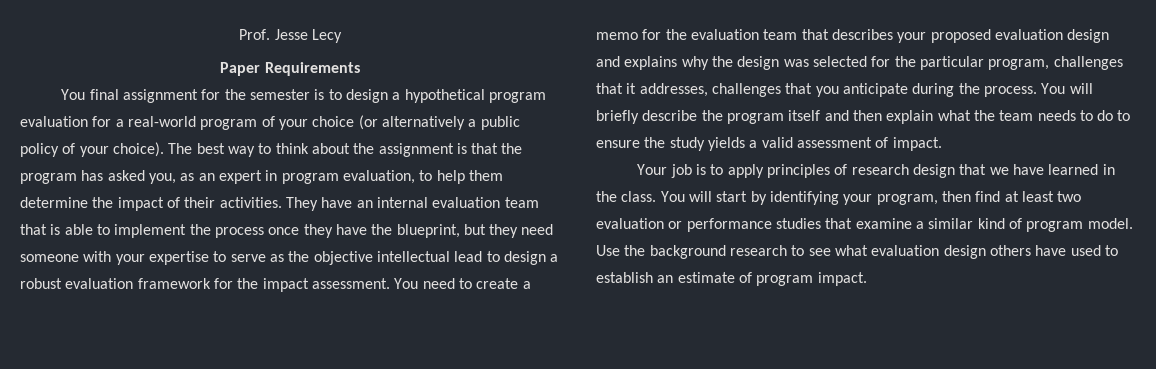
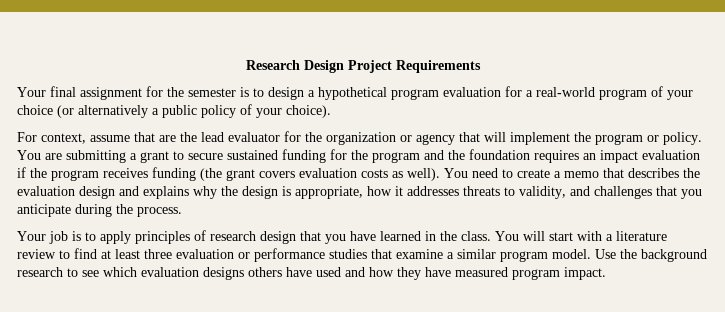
- Prof. Jesse Lecy
- Paper Requirements
+ Research Design Project Requirements
- You final assignment for the semester is to design a hypothetical program evaluation for a real-world program of your choice (or alternatively a public policy of your choice). The best way to think about the assignment is that the program has asked you, as an expert in program evaluation, to help them determine the impact of their activities. They have an internal evaluation team that is able to implement the process once they have the blueprint, but they need someone with your expertise to serve as the objective intellectual lead to design a robust evaluation framework for the impact assessment.
+ Your final assignment for the semester is to design a hypothetical program evaluation for a real-world program of your choice (or alternatively a public policy of your choice).
+ For context, assume that are the lead evaluator for the organization or agency that will implement the program or policy. You are submitting a grant to secure sustained funding for the program and the foundation requires an impact evaluation if the program receives funding (the grant covers evaluation costs as well).
- You need to create a memo for the evaluation team that describes your proposed evaluation design and explains why the design was selected for the particular program, challenges that it addresses, challenges that you anticipate during the process. You will briefly describe the program itself and then explain what the team needs to do to ensure the study yields a valid assessment of impact.
+ You need to create a memo that describes the evaluation design and explains why the design is appropriate, how it addresses threats to validity, and challenges that you anticipate during the process.
- Your job is to apply principles of research design that we have learned in the class.
+ Your job is to apply principles of research design that you have learned in the class.
- You will start by identifying your program, then find at least two evaluation or performance studies that examine a similar kind of program model.
+ You will start with a literature review to find at least three evaluation or performance studies that examine a similar program model.
- Use the background research to see what evaluation design others have used to establish an estimate of program impact.
+ Use the background research to see which evaluation designs others have used and how they have measured program impact.

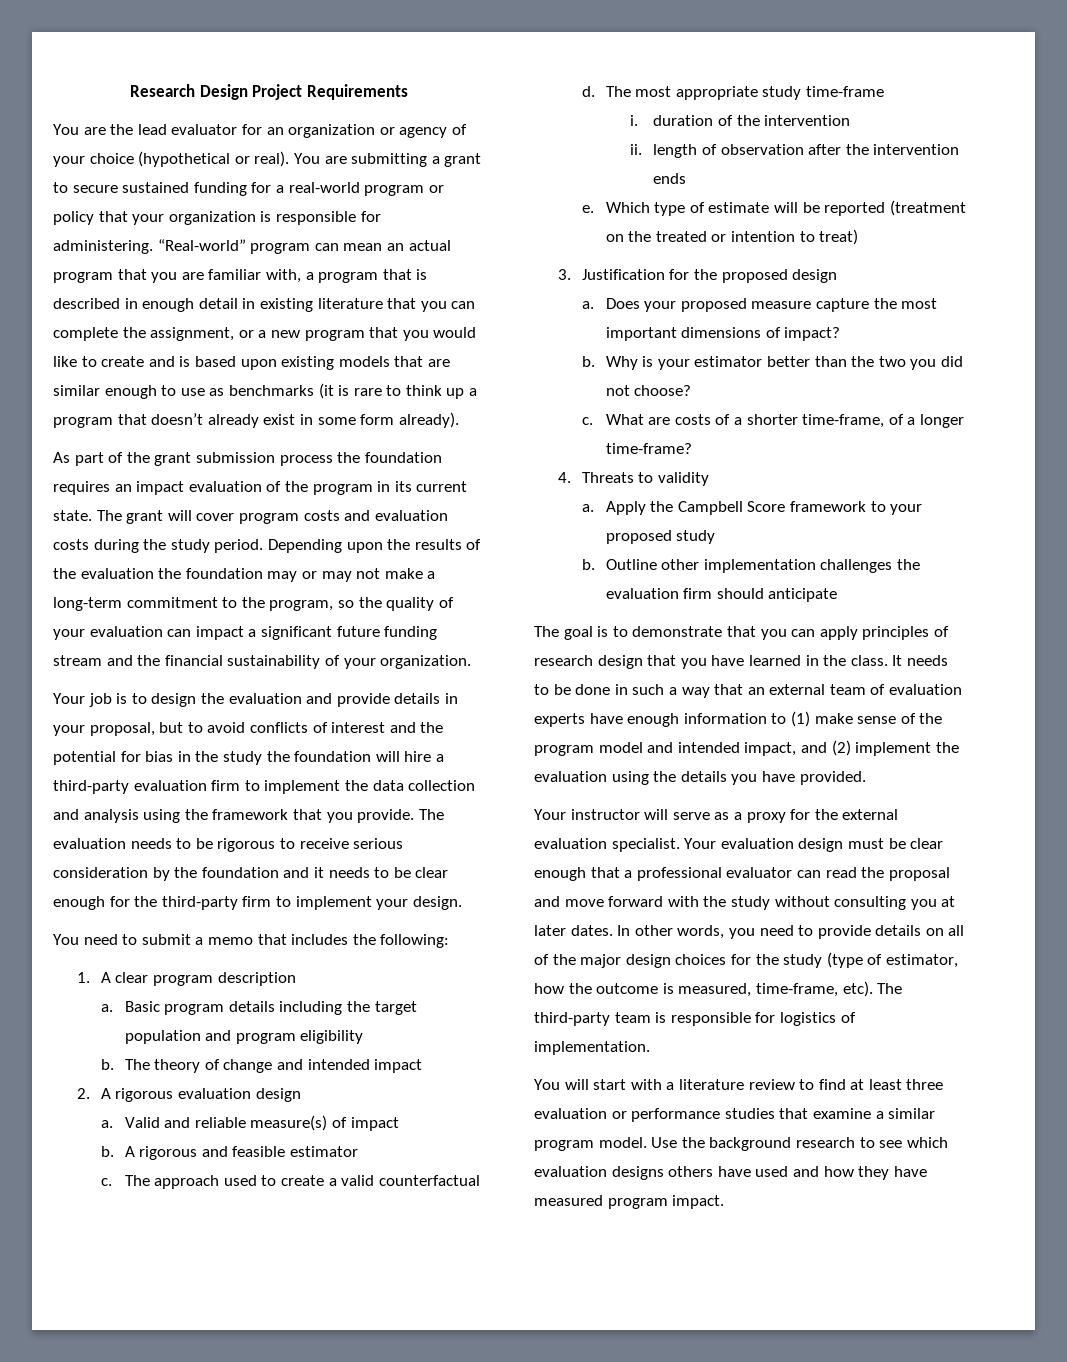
- Your final assignment for the semester is to design a hypothetical program evaluation for a real-world program of your choice (or alternatively a public policy of your choice).
- For context, assume that are the lead evaluator for the organization or agency that will implement the program or policy.
+ You are the lead evaluator for an organization or agency of your choice (hypothetical or real).
- You are submitting a grant to secure sustained funding for the program and the foundation requires an impact evaluation if the program receives funding (the grant covers evaluation costs as well). You need to create a memo that describes the evaluation design and explains why the design is appropriate, how it addresses threats to validity, and challenges that you anticipate during the process.
- Your job is to apply principles of research design that you have learned in the class. You will start with a literature review to find at least three evaluation or performance studies that examine a similar program model.
+ You are submitting a grant to secure sustained funding for a real-world program or policy that your organization is responsible for administering. “Real-world” program can mean an actual program that you are familiar with, a program that is described in enough detail in existing literature that you can complete the assignment, or a new program that you would like to create and is based upon existing models that are similar enough to use as benchmarks (it is rare to think up a program that doesn’t already exist in some form already).
+ As part of the grant submission process the foundation requires an impact evaluation of the program in its current state. The grant will cover program costs and evaluation costs during the study period. Depending upon the results of the evaluation the foundation may or may not make a long-term commitment to the program, so the quality of your evaluation can impact a significant future funding stream and the financial sustainability of your organization.
+ Your job is to design the evaluation and provide details in your proposal, but to avoid conflicts of interest and the potential for bias in the study the foundation will hire a third-party evaluation firm to implement the data collection and analysis using the framework that you provide. The evaluation needs to be rigorous to receive serious consideration by the foundation and it needs to be clear enough for the third-party firm to implement your design.
+ You need to submit a memo that includes the following:
+ 1. A clear program description
+ a. Basic program details including the target population and program eligibility
+ b. The theory of change and intended impact
+ 2. A rigorous evaluation design
+ a. Valid and reliable measure(s) of impact
+ b. A rigorous and feasible estimator
+ c. The approach used to create a valid counterfactual
+ d. The most appropriate study time-frame
+ i. duration of the intervention
+ ii. length of observation after the intervention ends
+ e. Which type of estimate will be reported (treatment on the treated or intention to treat)
+ 3. Justification for the proposed design
+ a. Does your proposed measure capture the most important dimensions of impact?
+ b. Why is your estimator better than the two you did not choose?
+ c. What are costs of a shorter time-frame, of a longer time-frame?
+ 4. Threats to validity
+ a. Apply the Campbell Score framework to your proposed study
+ b. Outline other implementation challenges the evaluation firm should anticipate
+ The goal is to demonstrate that you can apply principles of research design that you have learned in the class. It needs to be done in such a way that an external team of evaluation experts have enough information to (1) make sense of the program model and intended impact, and (2) implement the evaluation using the details you have provided.
+ Your instructor will serve as a proxy for the external evaluation specialist. Your evaluation design must be clear enough that a professional evaluator can read the proposal and move forward with the study without consulting you at later dates. In other words, you need to provide details on all of the major design choices for the study (type of estimator, how the outcome is measured, time-frame, etc). The third-party team is responsible for logistics of implementation.
+ You will start with a literature review to find at least three evaluation or performance studies that examine a similar program model.

